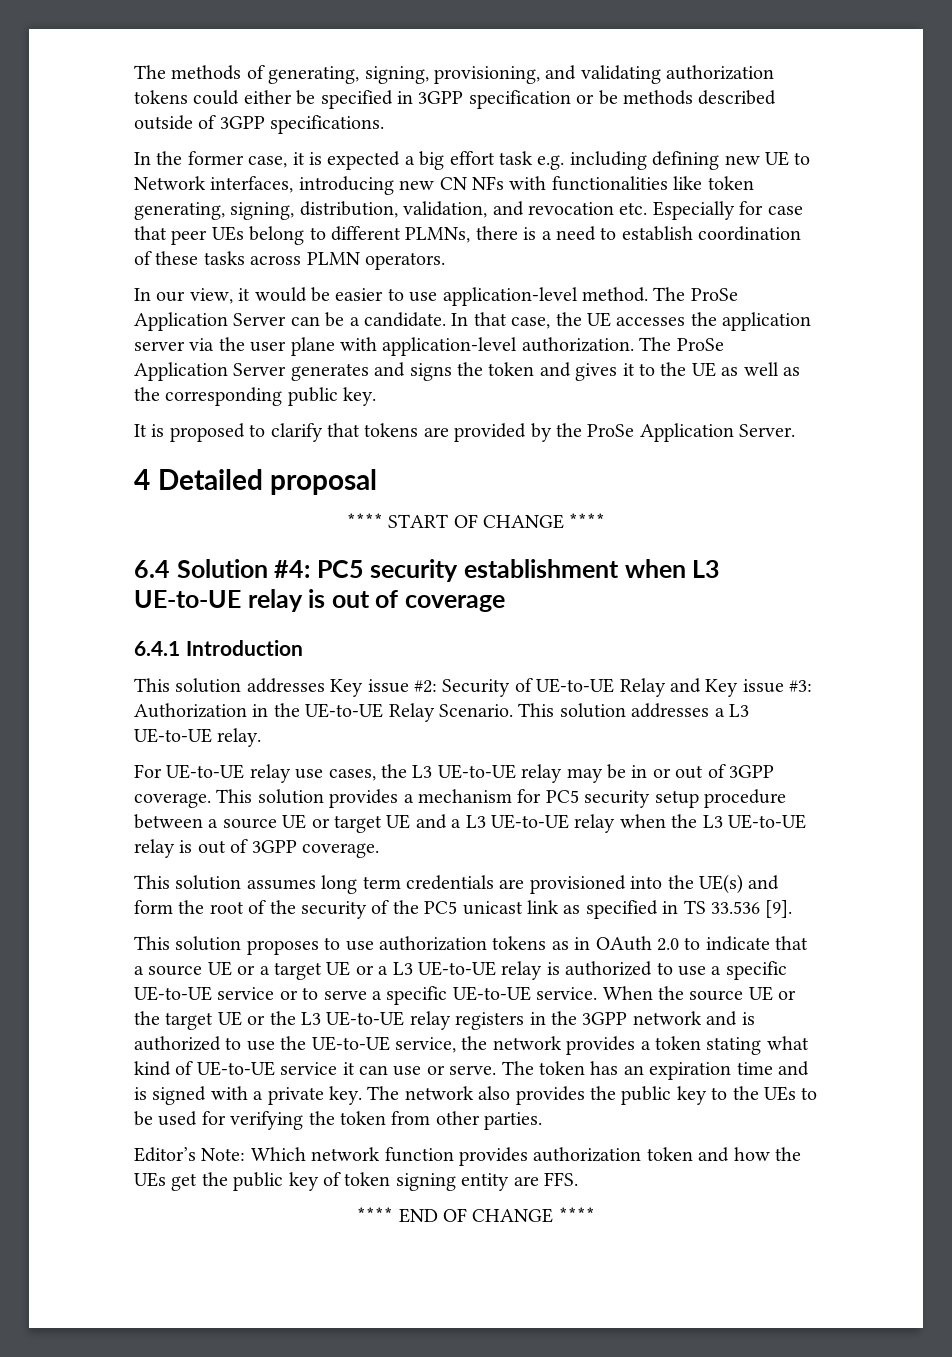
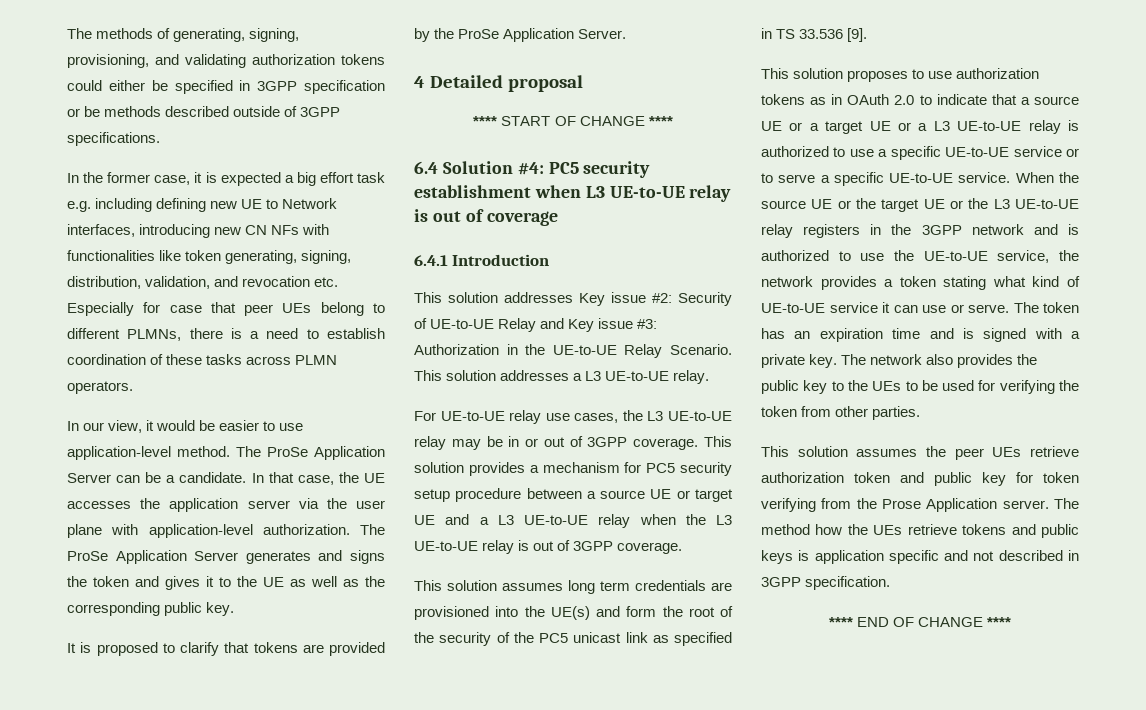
- Editor’s Note: Which network function provides authorization token and how the UEs get the public key of token signing entity are FFS.
+ This solution assumes the peer UEs retrieve authorization token and public key for token verifying from the Prose Application server. The method how the UEs retrieve tokens and public keys is application specific and not described in 3GPP specification.

